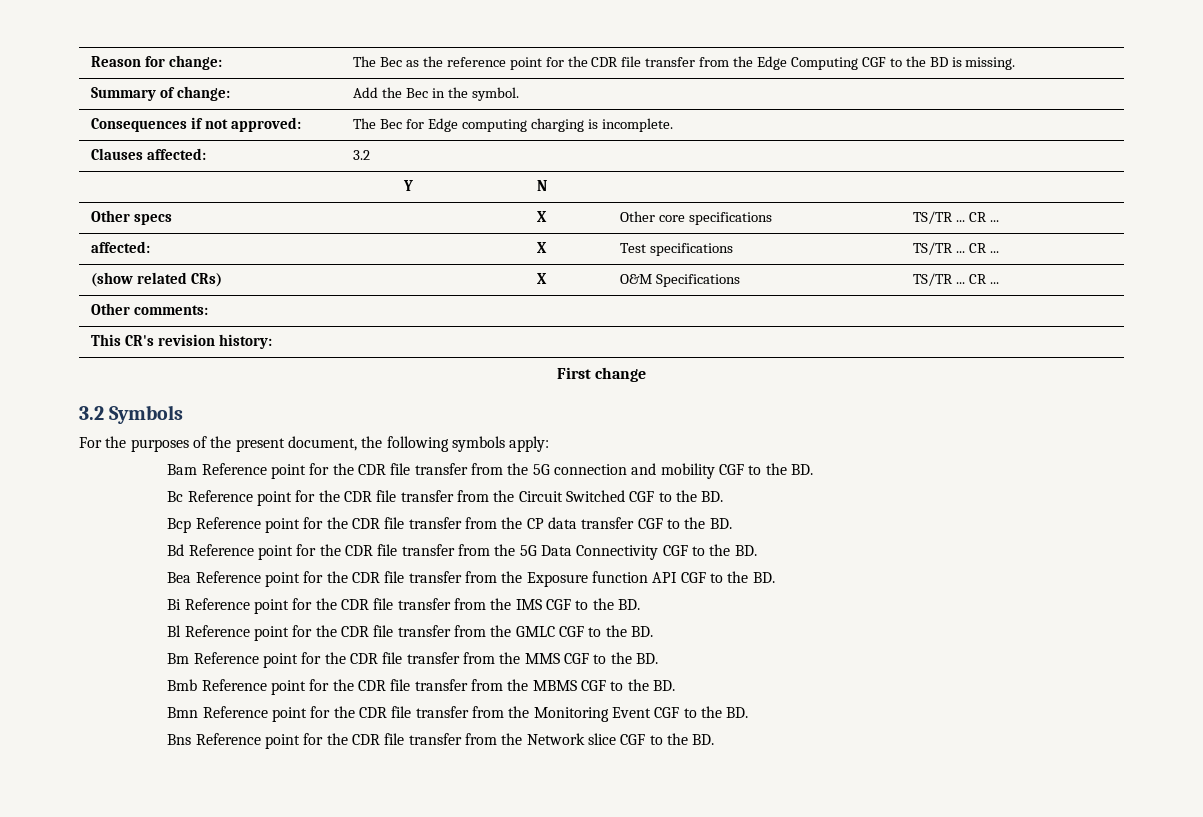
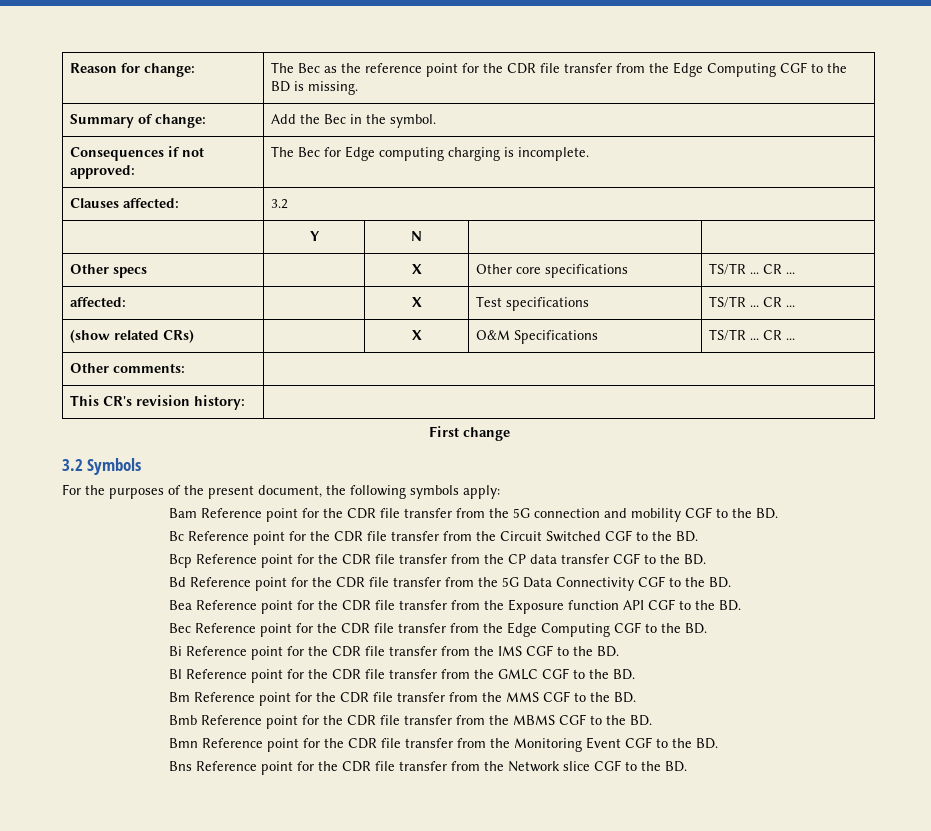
+ Bec Reference point for the CDR file transfer from the Edge Computing CGF to the BD.

